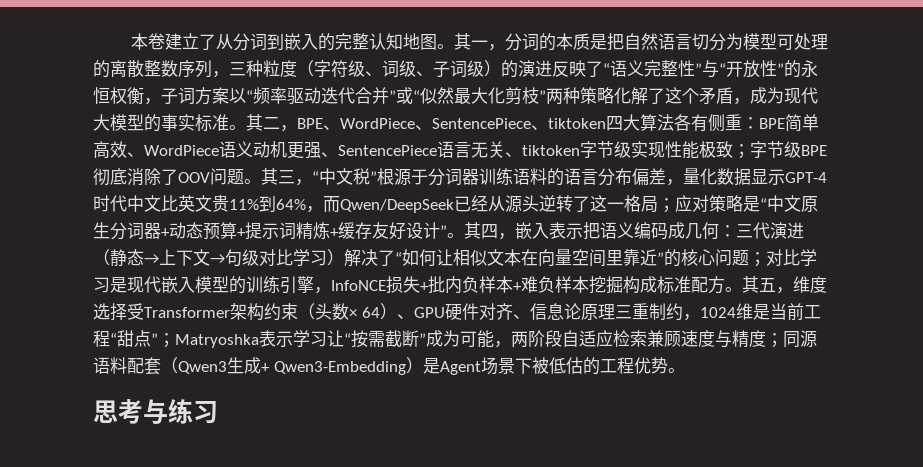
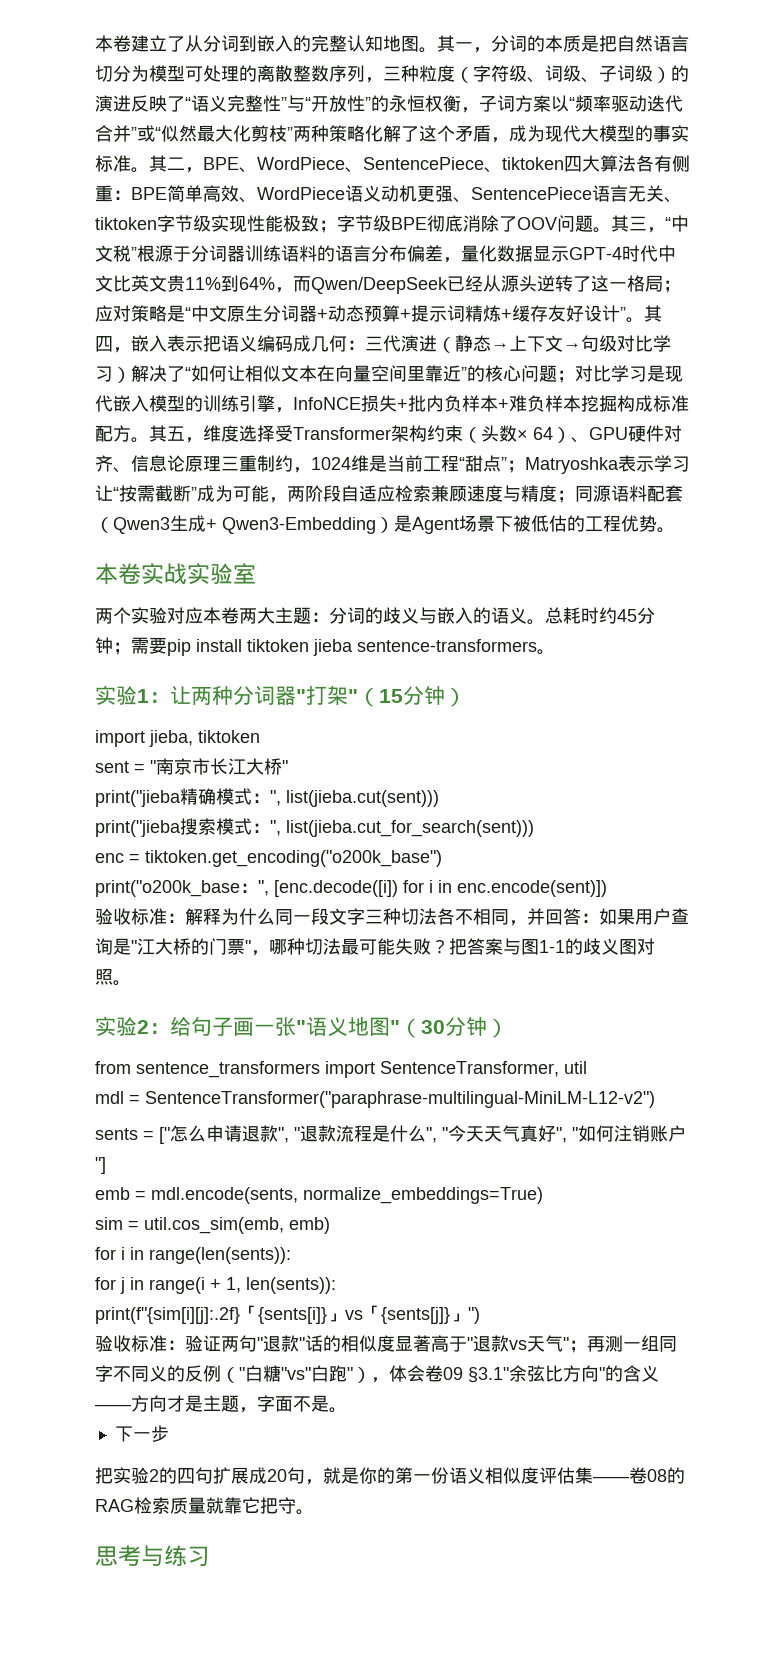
+ 本卷实战实验室
+ 两个实验对应本卷两大主题：分词的歧义与嵌入的语义。总耗时约45分钟；需要pip install tiktoken jieba sentence-transformers。
+ 实验1：让两种分词器"打架"（15分钟）
+ import jieba, tiktoken
+ sent = "南京市长江大桥"
+ print("jieba精确模式：", list(jieba.cut(sent)))
+ print("jieba搜索模式：", list(jieba.cut_for_search(sent)))
+ enc = tiktoken.get_encoding("o200k_base")
+ print("o200k_base：", [enc.decode([i]) for i in enc.encode(sent)])
+ 验收标准：解释为什么同一段文字三种切法各不相同，并回答：如果用户查询是"江大桥的门票"，哪种切法最可能失败？把答案与图1-1的歧义图对照。
+ 实验2：给句子画一张"语义地图"（30分钟）
+ from sentence_transformers import SentenceTransformer, util
+ mdl = SentenceTransformer("paraphrase-multilingual-MiniLM-L12-v2")
+ sents = ["怎么申请退款", "退款流程是什么", "今天天气真好", "如何注销账户"]
+ emb = mdl.encode(sents, normalize_embeddings=True)
+ sim = util.cos_sim(emb, emb)
+ for i in range(len(sents)):
+ for j in range(i + 1, len(sents)):
+ print(f"{sim[i][j]:.2f}「{sents[i]}」vs「{sents[j]}」")
+ 验收标准：验证两句"退款"话的相似度显著高于"退款vs天气"；再测一组同字不同义的反例（"白糖"vs"白跑"），体会卷09 §3.1"余弦比方向"的含义——方向才是主题，字面不是。
+ 下一步
+ 把实验2的四句扩展成20句，就是你的第一份语义相似度评估集——卷08的RAG检索质量就靠它把守。

